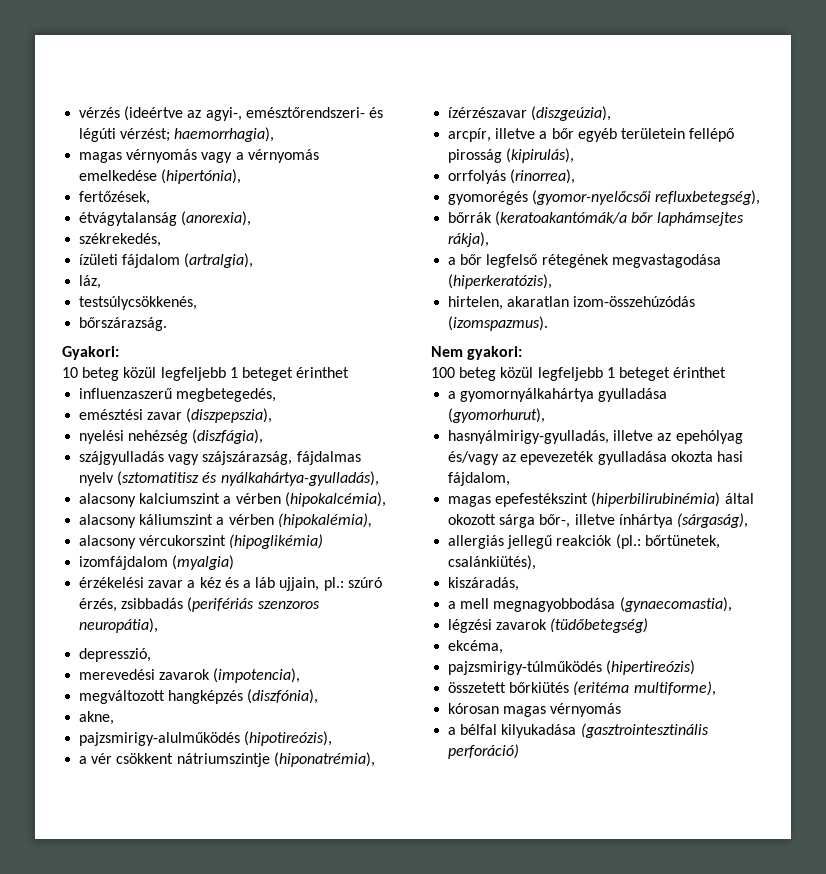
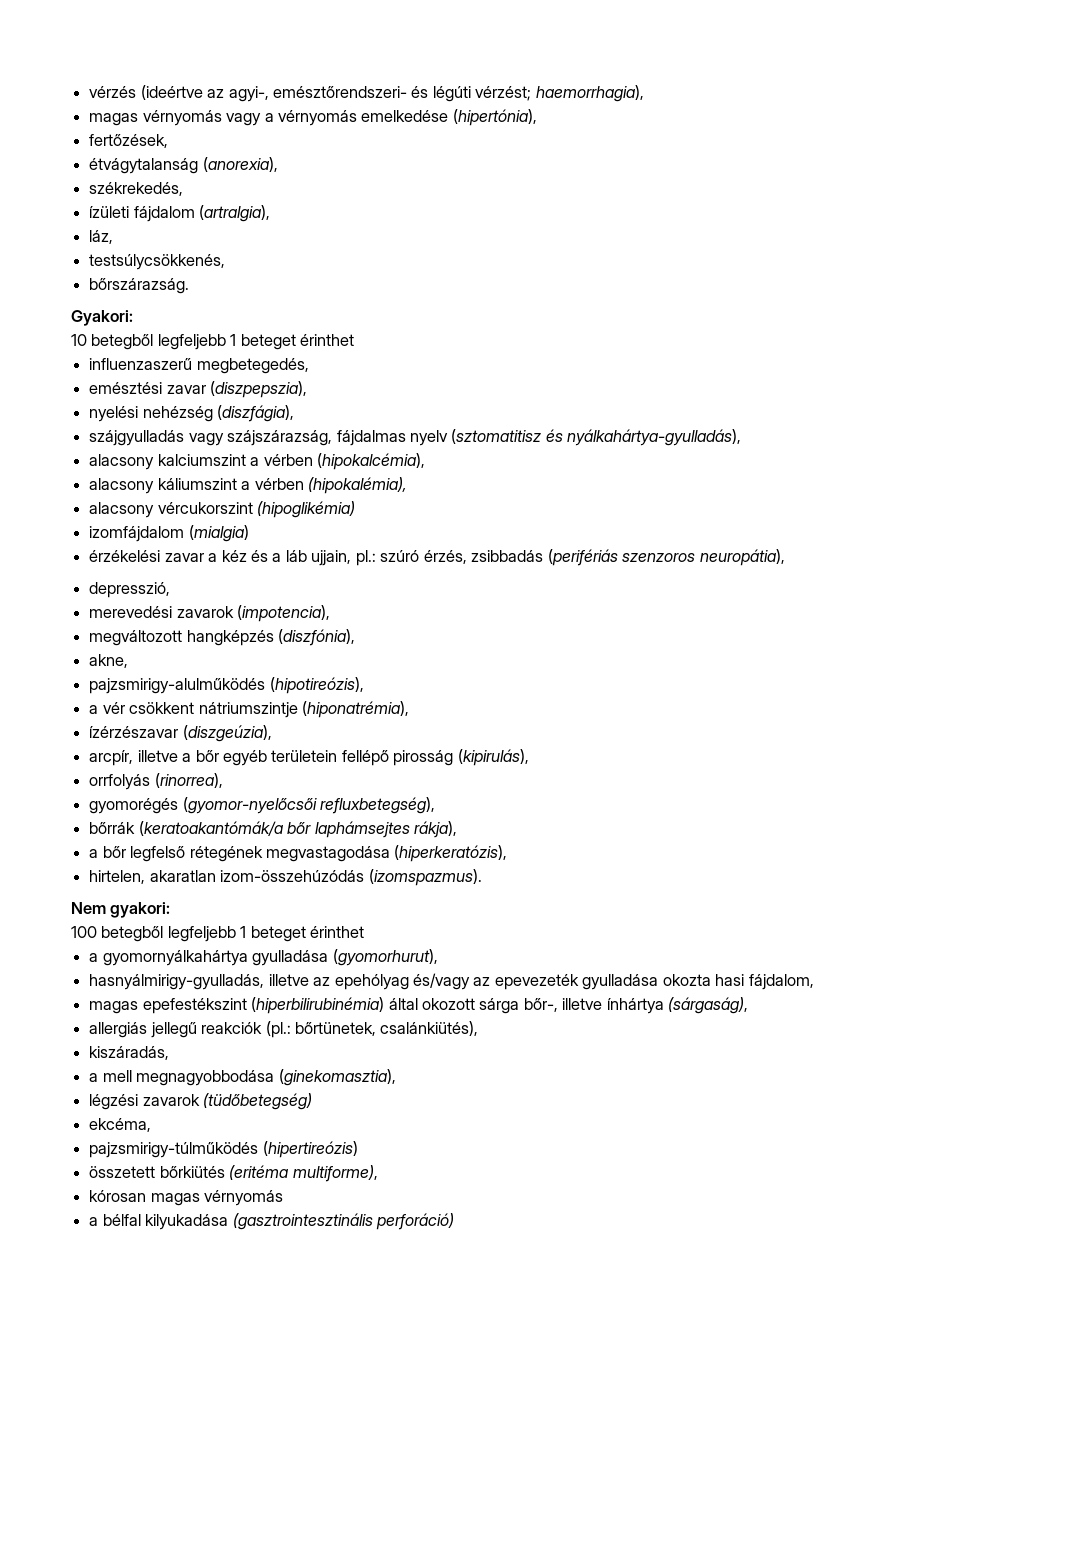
- 10 beteg közül legfeljebb 1 beteget érinthet
+ 10 betegből legfeljebb 1 beteget érinthet
- izomfájdalom (myalgia)
+ izomfájdalom (mialgia)
- 100 beteg közül legfeljebb 1 beteget érinthet
+ 100 betegből legfeljebb 1 beteget érinthet
- a mell megnagyobbodása (gynaecomastia),
+ a mell megnagyobbodása (ginekomasztia),

